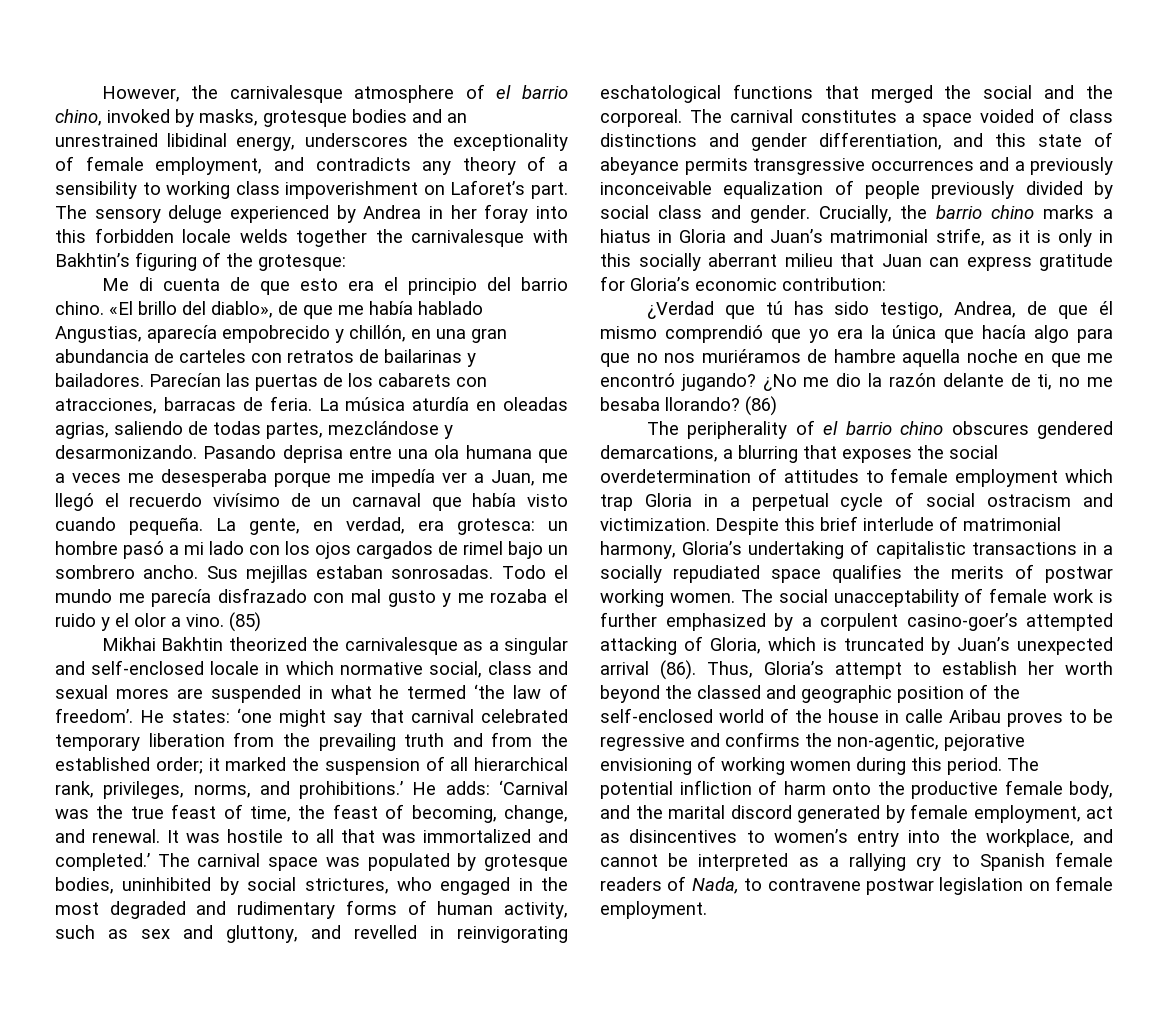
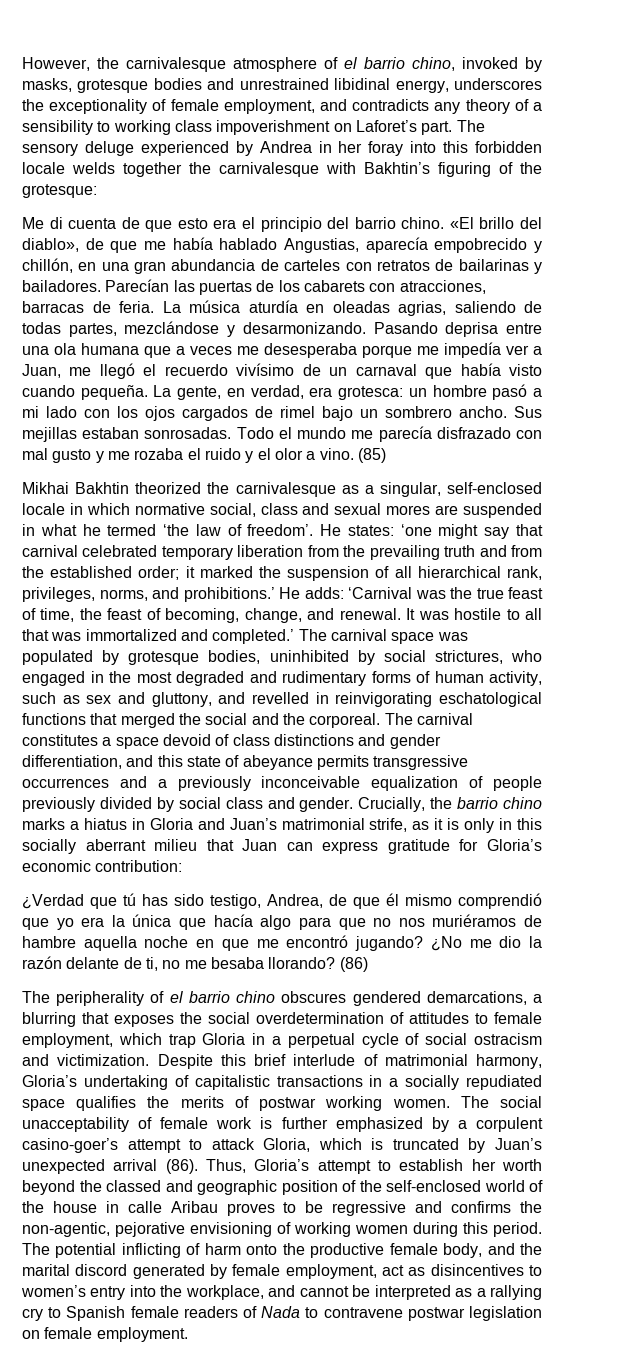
- However, the carnivalesque atmosphere of el barrio chino, invoked by masks, grotesque bodies and an unrestrained libidinal energy, underscores the exceptionality of female employment, and contradicts any theory of a sensibility to working class impoverishment on Laforet’s part.
+ However, the carnivalesque atmosphere of el barrio chino, invoked by masks, grotesque bodies and unrestrained libidinal energy, underscores the exceptionality of female employment, and contradicts any theory of a sensibility to working class impoverishment on Laforet’s part.
- Mikhai Bakhtin theorized the carnivalesque as a singular and self-enclosed locale in which normative social, class and sexual mores are suspended in what he termed ‘the law of freedom’.
+ Mikhai Bakhtin theorized the carnivalesque as a singular, self-enclosed locale in which normative social, class and sexual mores are suspended in what he termed ‘the law of freedom’.
- The carnival constitutes a space voided of class distinctions and gender differentiation, and this state of abeyance permits transgressive occurrences and a previously inconceivable equalization of people previously divided by social class and gender.
+ The carnival constitutes a space devoid of class distinctions and gender differentiation, and this state of abeyance permits transgressive occurrences and a previously inconceivable equalization of people previously divided by social class and gender.
- The peripherality of el barrio chino obscures gendered demarcations, a blurring that exposes the social overdetermination of attitudes to female employment which trap Gloria in a perpetual cycle of social ostracism and victimization.
+ The peripherality of el barrio chino obscures gendered demarcations, a blurring that exposes the social overdetermination of attitudes to female employment, which trap Gloria in a perpetual cycle of social ostracism and victimization.
- The social unacceptability of female work is further emphasized by a corpulent casino-goer’s attempted attacking of Gloria, which is truncated by Juan’s unexpected arrival (86).
+ The social unacceptability of female work is further emphasized by a corpulent casino-goer’s attempt to attack Gloria, which is truncated by Juan’s unexpected arrival (86).
- The potential infliction of harm onto the productive female body, and the marital discord generated by female employment, act as disincentives to women’s entry into the workplace, and cannot be interpreted as a rallying cry to Spanish female readers of Nada, to contravene postwar legislation on female employment.
+ The potential inflicting of harm onto the productive female body, and the marital discord generated by female employment, act as disincentives to women’s entry into the workplace, and cannot be interpreted as a rallying cry to Spanish female readers of Nada to contravene postwar legislation on female employment.

